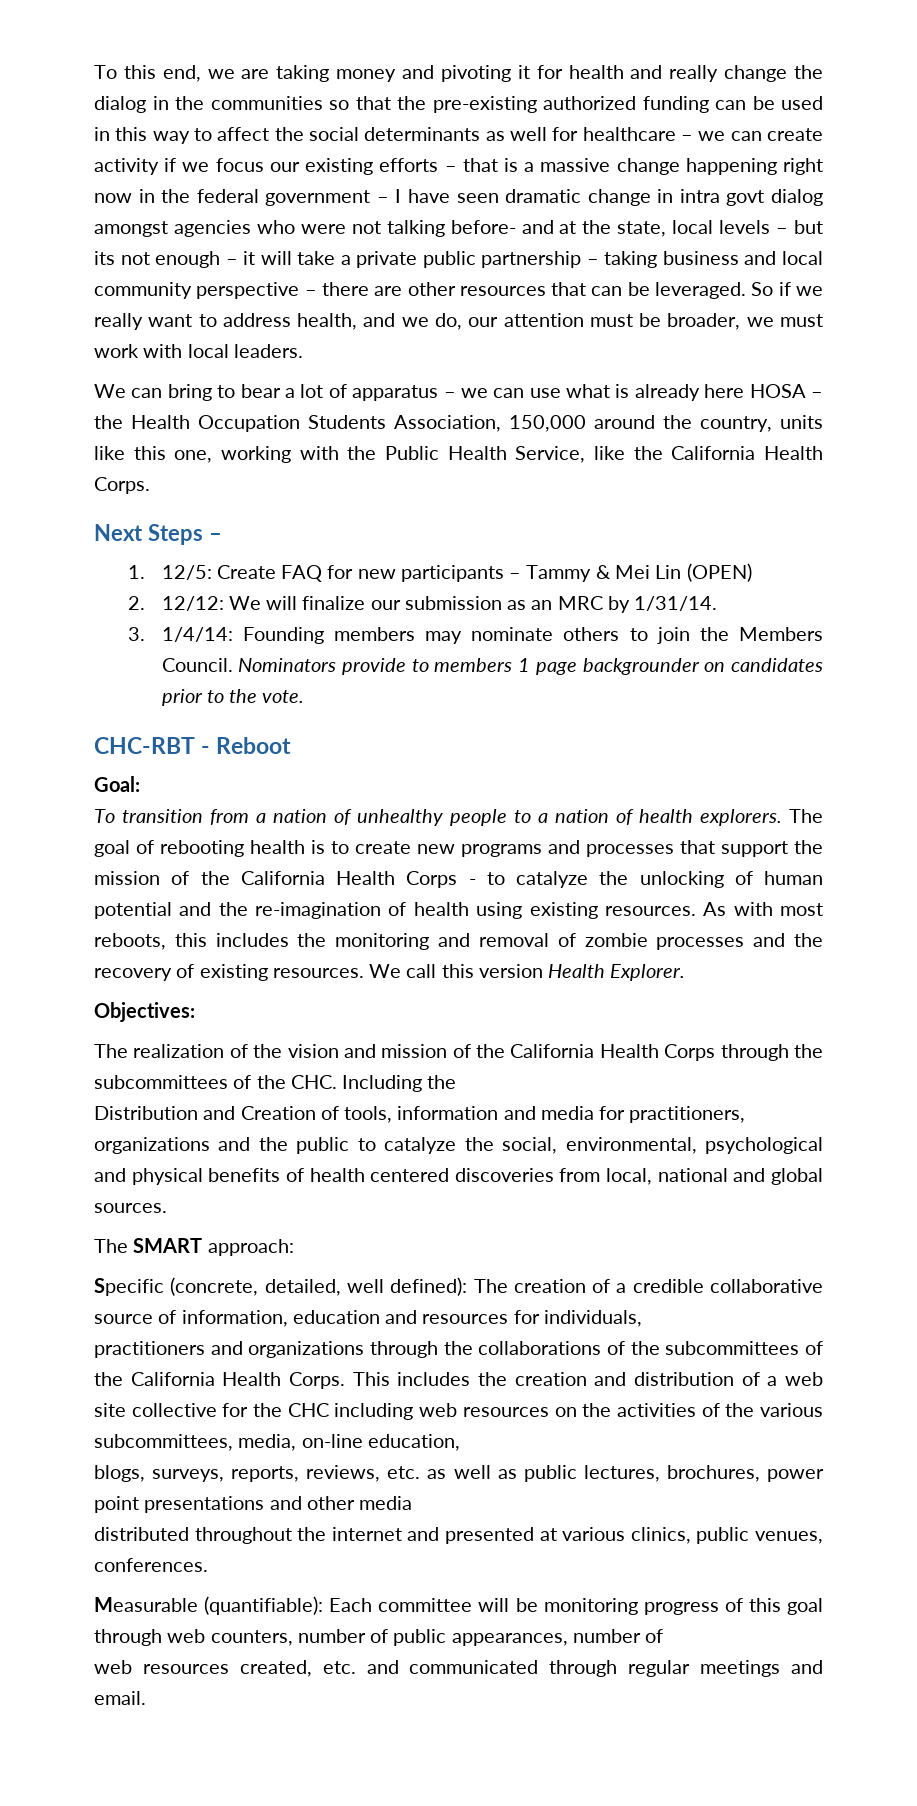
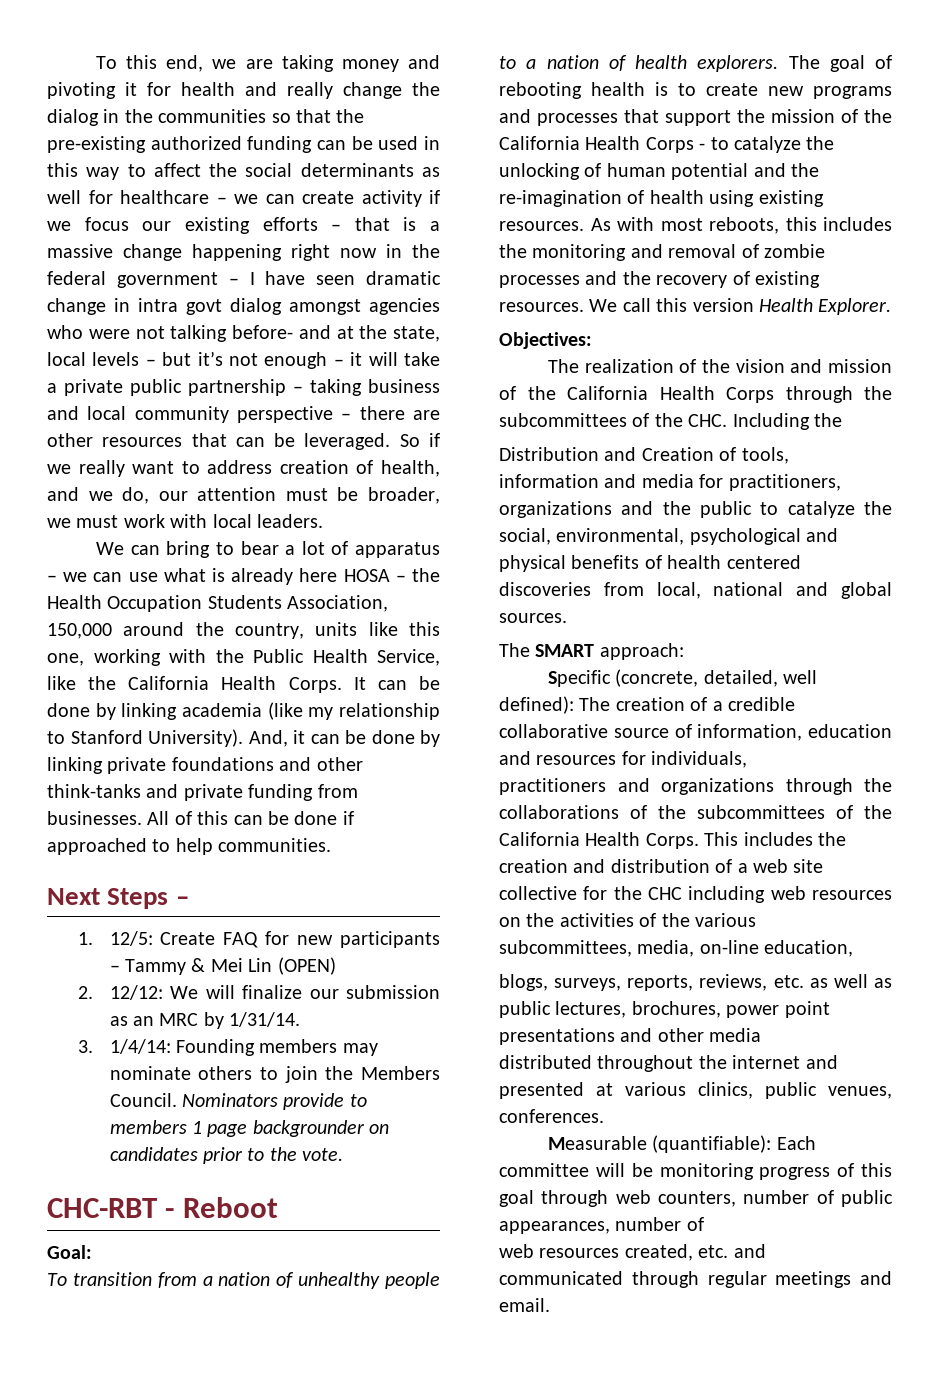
- To this end, we are taking money and pivoting it for health and really change the dialog in the communities so that the pre-existing authorized funding can be used in this way to affect the social determinants as well for healthcare – we can create activity if we focus our existing efforts – that is a massive change happening right now in the federal government – I have seen dramatic change in intra govt dialog amongst agencies who were not talking before- and at the state, local levels – but its not enough – it will take a private public partnership – taking business and local community perspective – there are other resources that can be leveraged.
+ To this end, we are taking money and pivoting it for health and really change the dialog in the communities so that the pre-existing authorized funding can be used in this way to affect the social determinants as well for healthcare – we can create activity if we focus our existing efforts – that is a massive change happening right now in the federal government – I have seen dramatic change in intra govt dialog amongst agencies who were not talking before- and at the state, local levels – but it’s not enough – it will take a private public partnership – taking business and local community perspective – there are other resources that can be leveraged.
- So if we really want to address health, and we do, our attention must be broader, we must work with local leaders.
+ So if we really want to address creation of health, and we do, our attention must be broader, we must work with local leaders.
+ It can be done by linking academia (like my relationship to Stanford University). And, it can be done by linking private foundations and other think-tanks and private funding from businesses. All of this can be done if approached to help communities.

